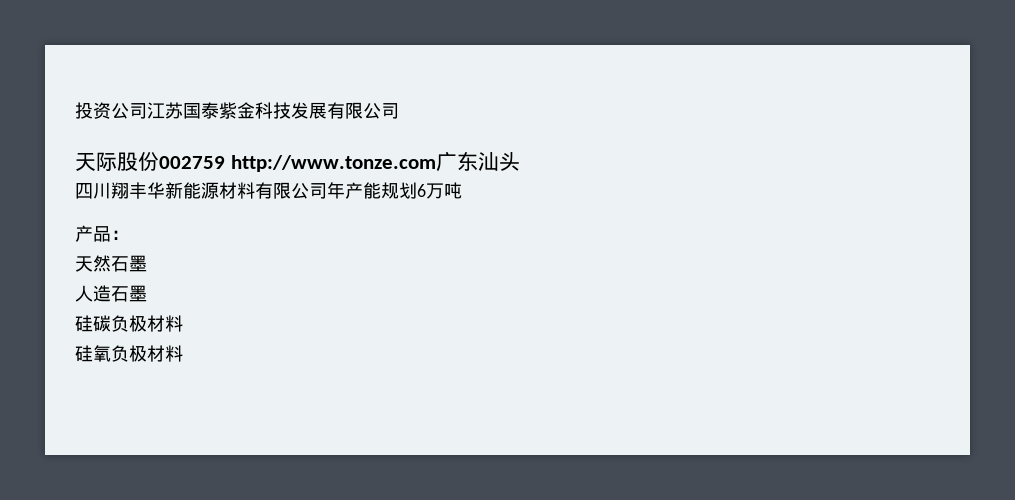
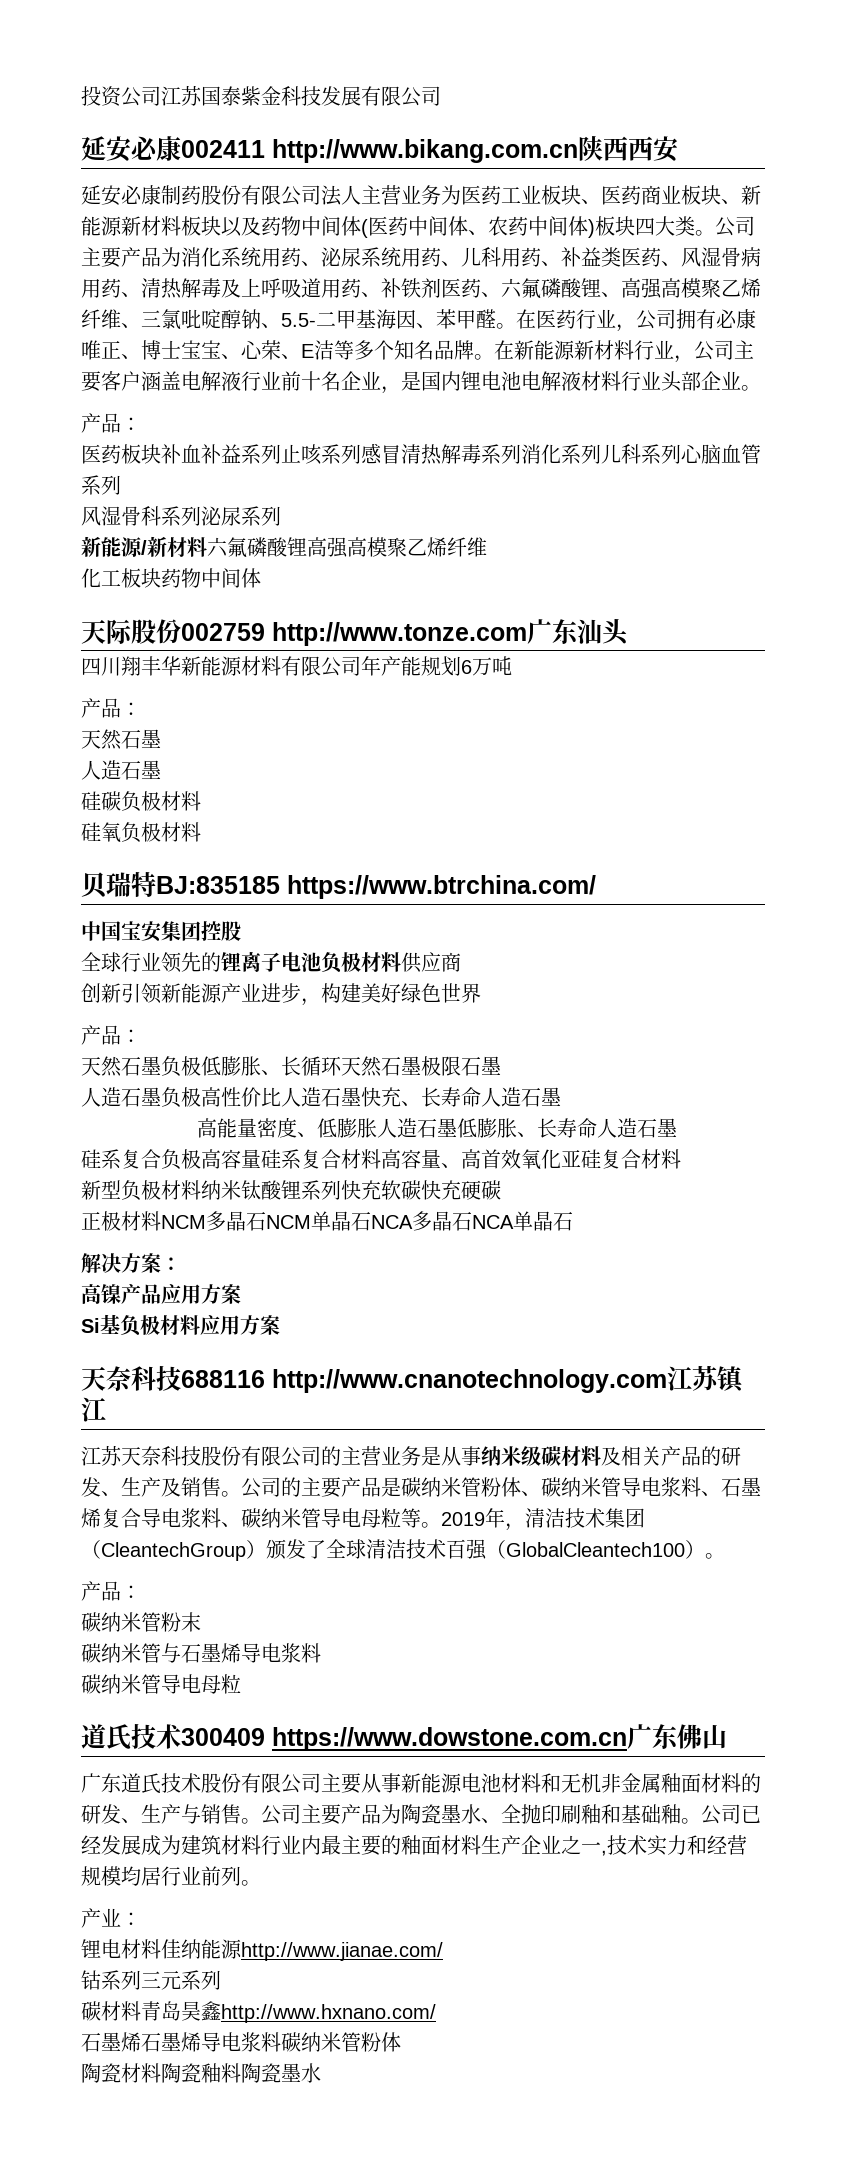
+ 延安必康002411 http://www.bikang.com.cn陕西西安
+ 延安必康制药股份有限公司法人主营业务为医药工业板块、医药商业板块、新能源新材料板块以及药物中间体(医药中间体、农药中间体)板块四大类。公司主要产品为消化系统用药、泌尿系统用药、儿科用药、补益类医药、风湿骨病用药、清热解毒及上呼吸道用药、补铁剂医药、六氟磷酸锂、高强高模聚乙烯纤维、三氯吡啶醇钠、5.5-二甲基海因、苯甲醛。在医药行业，公司拥有必康唯正、博士宝宝、心荣、E洁等多个知名品牌。在新能源新材料行业，公司主要客户涵盖电解液行业前十名企业，是国内锂电池电解液材料行业头部企业。
+ 产品：
+ 医药板块补血补益系列止咳系列感冒清热解毒系列消化系列儿科系列心脑血管系列
+ 风湿骨科系列泌尿系列
+ 新能源/新材料六氟磷酸锂高强高模聚乙烯纤维
+ 化工板块药物中间体
+ 贝瑞特BJ:835185 https://www.btrchina.com/
+ 中国宝安集团控股
+ 全球行业领先的锂离子电池负极材料供应商
+ 创新引领新能源产业进步，构建美好绿色世界
+ 产品：
+ 天然石墨负极低膨胀、长循环天然石墨极限石墨
+ 人造石墨负极高性价比人造石墨快充、长寿命人造石墨
+ 高能量密度、低膨胀人造石墨低膨胀、长寿命人造石墨
+ 硅系复合负极高容量硅系复合材料高容量、高首效氧化亚硅复合材料
+ 新型负极材料纳米钛酸锂系列快充软碳快充硬碳
+ 正极材料NCM多晶石NCM单晶石NCA多晶石NCA单晶石
+ 解决方案：
+ 高镍产品应用方案
+ Si基负极材料应用方案
+ 天奈科技688116 http://www.cnanotechnology.com江苏镇江
+ 江苏天奈科技股份有限公司的主营业务是从事纳米级碳材料及相关产品的研发、生产及销售。公司的主要产品是碳纳米管粉体、碳纳米管导电浆料、石墨烯复合导电浆料、碳纳米管导电母粒等。2019年，清洁技术集团（CleantechGroup）颁发了全球清洁技术百强（GlobalCleantech100）。
+ 产品：
+ 碳纳米管粉末
+ 碳纳米管与石墨烯导电浆料
+ 碳纳米管导电母粒
+ 道氏技术300409 https://www.dowstone.com.cn广东佛山
+ 广东道氏技术股份有限公司主要从事新能源电池材料和无机非金属釉面材料的研发、生产与销售。公司主要产品为陶瓷墨水、全抛印刷釉和基础釉。公司已经发展成为建筑材料行业内最主要的釉面材料生产企业之一,技术实力和经营规模均居行业前列。
+ 产业：
+ 锂电材料佳纳能源http://www.jianae.com/
+ 钴系列三元系列
+ 碳材料青岛昊鑫http://www.hxnano.com/
+ 石墨烯石墨烯导电浆料碳纳米管粉体
+ 陶瓷材料陶瓷釉料陶瓷墨水

